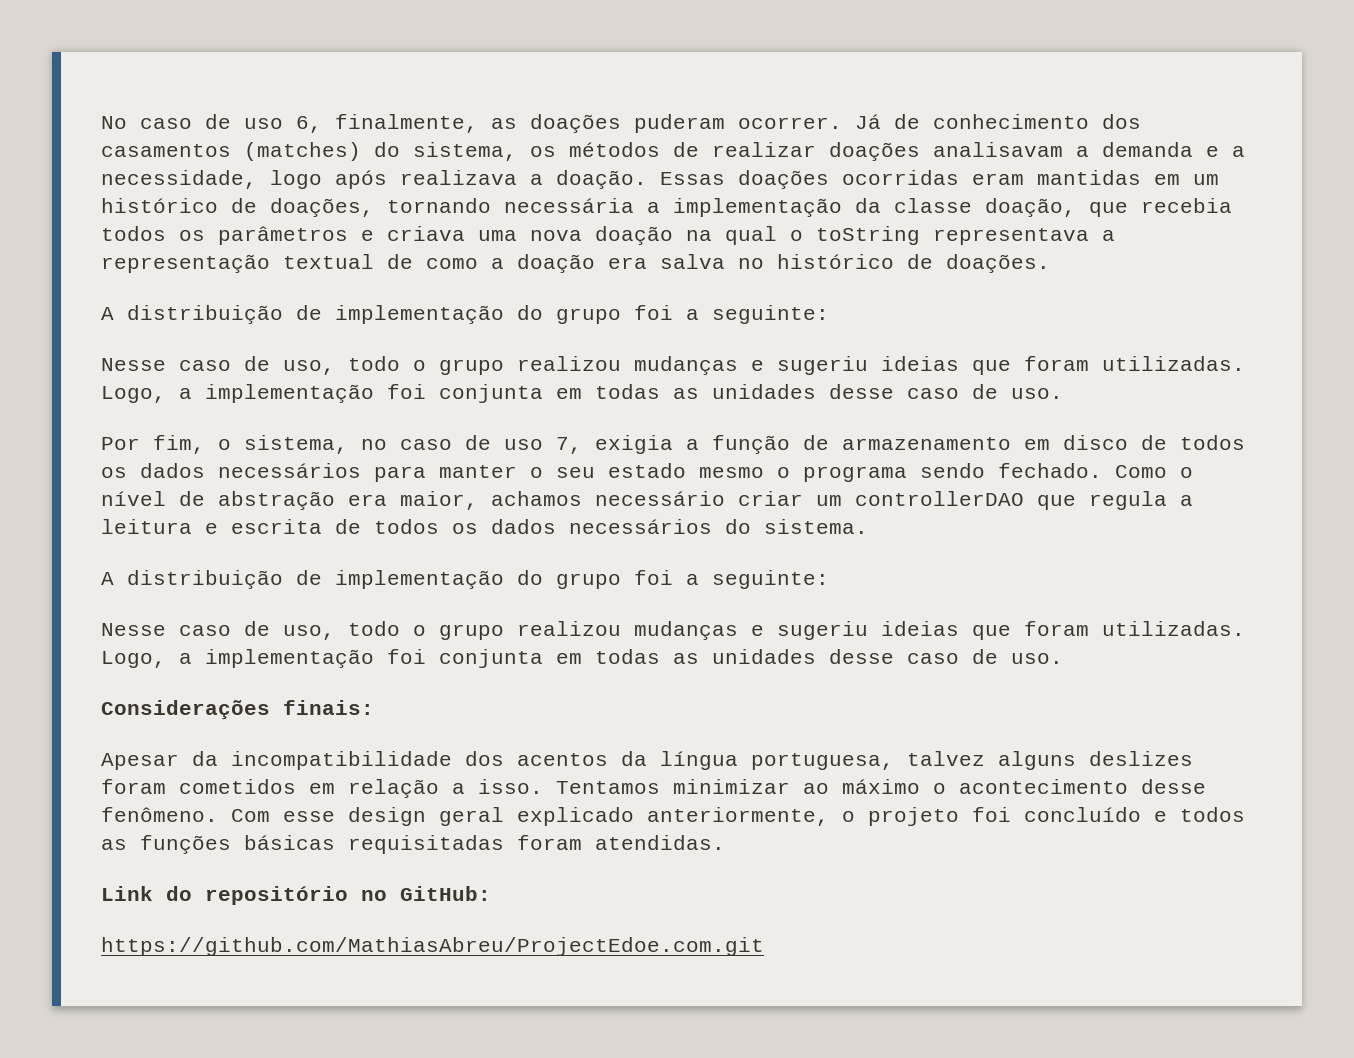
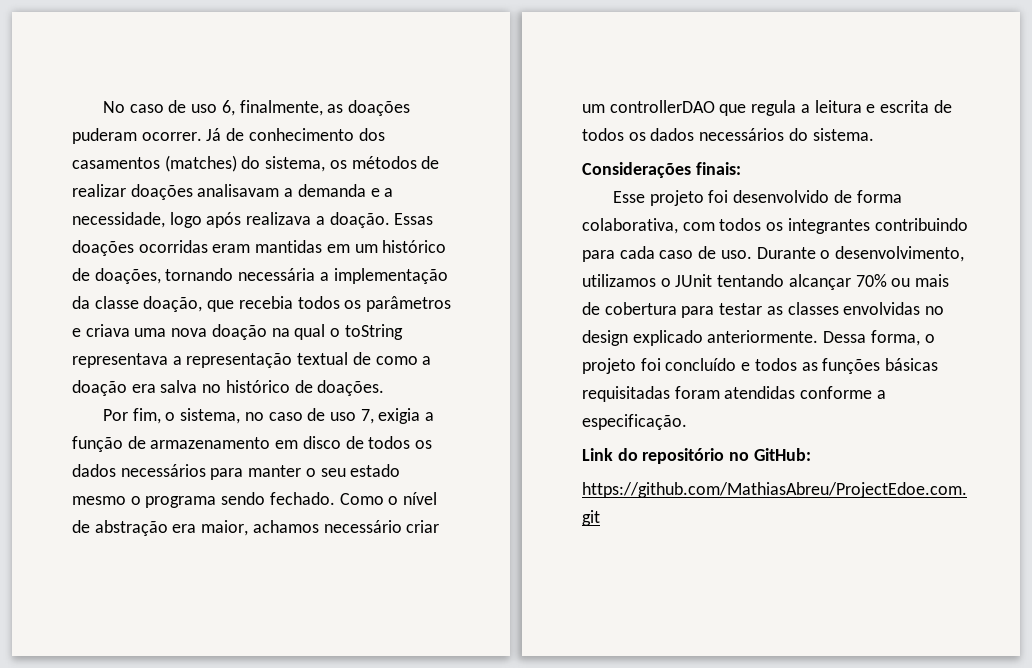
  Essas doações ocorridas eram mantidas em um histórico de doações, tornando necessária a implementação da classe doação, que recebia todos os parâmetros e criava uma nova doação na qual o toString representava a representação textual de como a doação era salva no histórico de doações.
- A distribuição de implementação do grupo foi a seguinte:
- Nesse caso de uso, todo o grupo realizou mudanças e sugeriu ideias que foram utilizadas. Logo, a implementação foi conjunta em todas as unidades desse caso de uso.
  Como o nível de abstração era maior, achamos necessário criar um controllerDAO que regula a leitura e escrita de todos os dados necessários do sistema.
- A distribuição de implementação do grupo foi a seguinte:
- Nesse caso de uso, todo o grupo realizou mudanças e sugeriu ideias que foram utilizadas. Logo, a implementação foi conjunta em todas as unidades desse caso de uso.
  Considerações finais:
- Apesar da incompatibilidade dos acentos da língua portuguesa, talvez alguns deslizes foram cometidos em relação a isso. Tentamos minimizar ao máximo o acontecimento desse fenômeno. Com esse design geral explicado anteriormente, o projeto foi concluído e todos as funções básicas requisitadas foram atendidas.
+ Esse projeto foi desenvolvido de forma colaborativa, com todos os integrantes contribuindo para cada caso de uso. Durante o desenvolvimento, utilizamos o JUnit tentando alcançar 70% ou mais de cobertura para testar as classes envolvidas no design explicado anteriormente. Dessa forma, o projeto foi concluído e todos as funções básicas requisitadas foram atendidas conforme a especificação.

